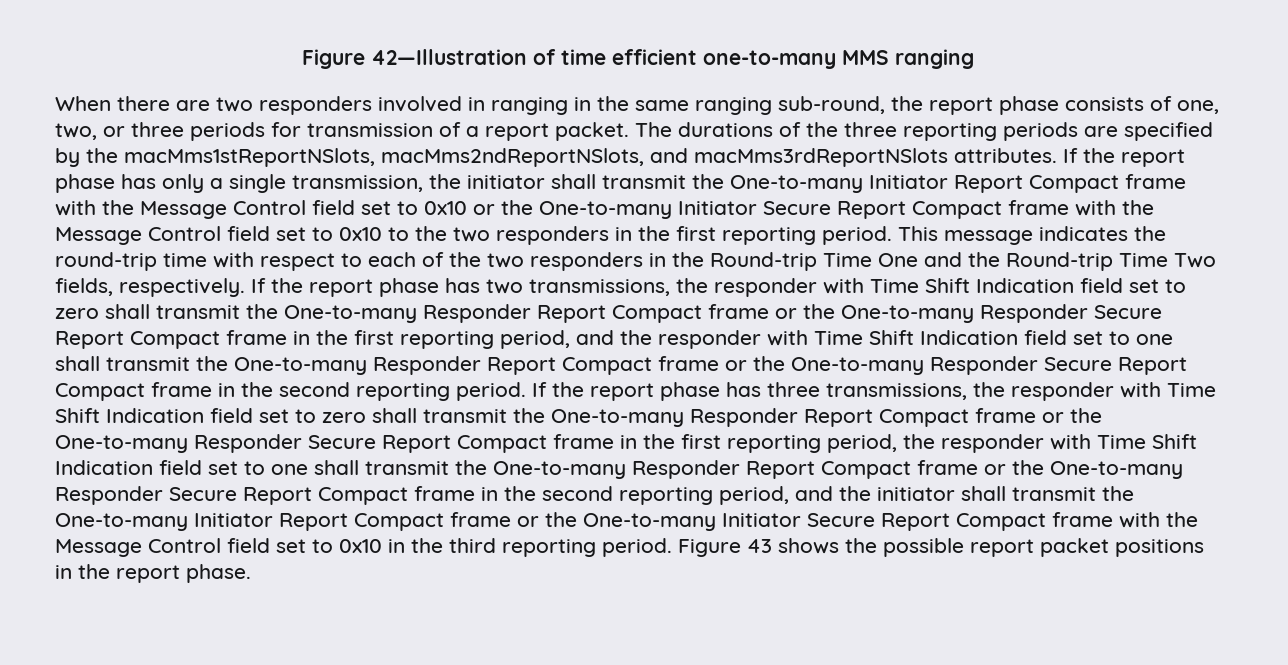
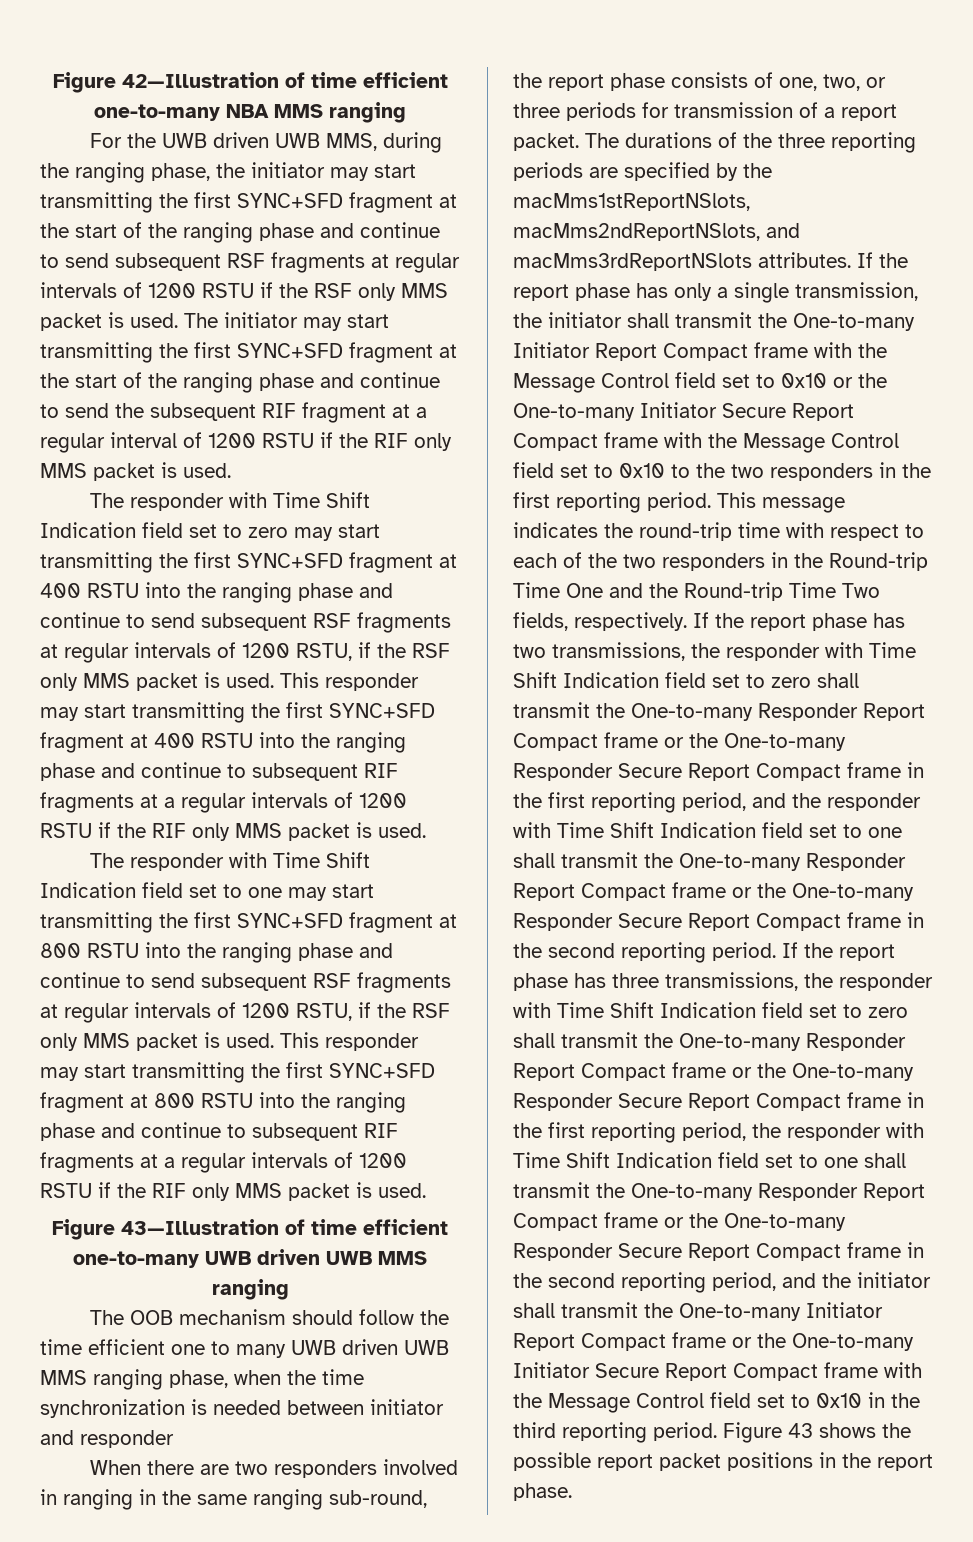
- Figure 42—Illustration of time efficient one-to-many MMS ranging
+ Figure 42—Illustration of time efficient one-to-many NBA MMS ranging
+ For the UWB driven UWB MMS, during the ranging phase, the initiator may start transmitting the first SYNC+SFD fragment at the start of the ranging phase and continue to send subsequent RSF fragments at regular intervals of 1200 RSTU if the RSF only MMS packet is used. The initiator may start transmitting the first SYNC+SFD fragment at the start of the ranging phase and continue to send the subsequent RIF fragment at a regular interval of 1200 RSTU if the RIF only MMS packet is used.
+ The responder with Time Shift Indication field set to zero may start transmitting the first SYNC+SFD fragment at 400 RSTU into the ranging phase and continue to send subsequent RSF fragments at regular intervals of 1200 RSTU, if the RSF only MMS packet is used. This responder may start transmitting the first SYNC+SFD fragment at 400 RSTU into the ranging phase and continue to subsequent RIF fragments at a regular intervals of 1200 RSTU if the RIF only MMS packet is used.
+ The responder with Time Shift Indication field set to one may start transmitting the first SYNC+SFD fragment at 800 RSTU into the ranging phase and continue to send subsequent RSF fragments at regular intervals of 1200 RSTU, if the RSF only MMS packet is used. This responder may start transmitting the first SYNC+SFD fragment at 800 RSTU into the ranging phase and continue to subsequent RIF fragments at a regular intervals of 1200 RSTU if the RIF only MMS packet is used.
+ Figure 43—Illustration of time efficient one-to-many UWB driven UWB MMS ranging
+ The OOB mechanism should follow the time efficient one to many UWB driven UWB MMS ranging phase, when the time synchronization is needed between initiator and responder

